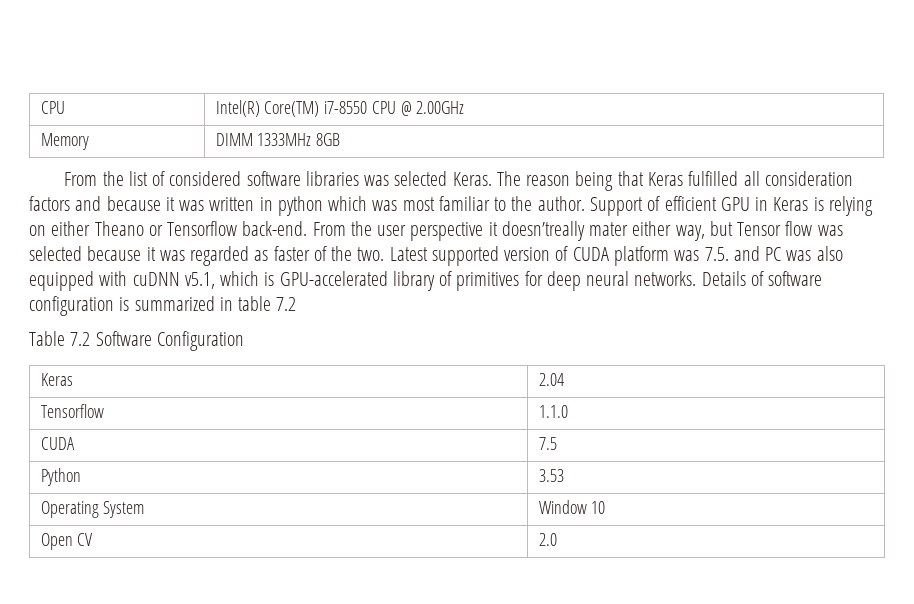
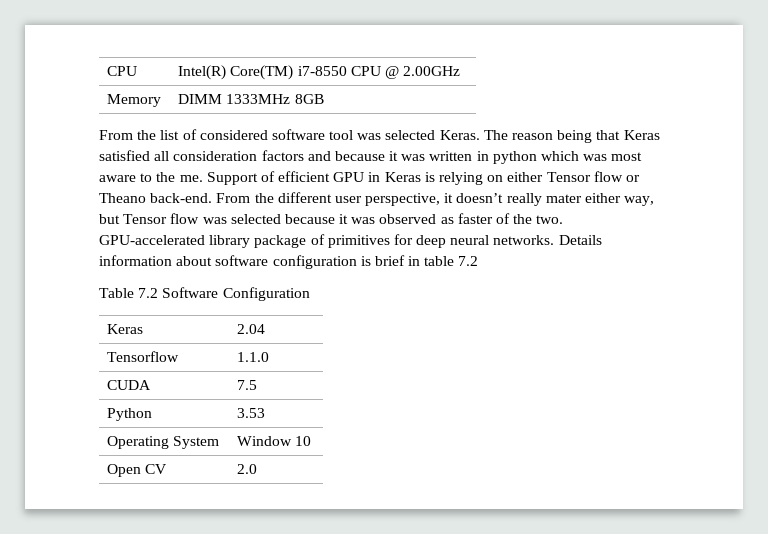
- From the list of considered software libraries was selected Keras.
+ From the list of considered software tool was selected Keras.
- The reason being that Keras fulfilled all consideration factors and because it was written in python which was most familiar to the author.
+ The reason being that Keras satisfied all consideration factors and because it was written in python which was most aware to the me.
- Support of efficient GPU in Keras is relying on either Theano or Tensorflow back-end. From the user perspective it doesn’treally mater either way, but Tensor flow was selected because it was regarded as faster of the two.
+ Support of efficient GPU in Keras is relying on either Tensor flow or Theano back-end. From the different user perspective, it doesn’t really mater either way, but Tensor flow was selected because it was observed as faster of the two.
- Latest supported version of CUDA platform was 7.5. and PC was also equipped with cuDNN v5.1, which is GPU-accelerated library of primitives for deep neural networks.
+ GPU-accelerated library package of primitives for deep neural networks.
- Details of software configuration is summarized in table 7.2
+ Details information about software configuration is brief in table 7.2

